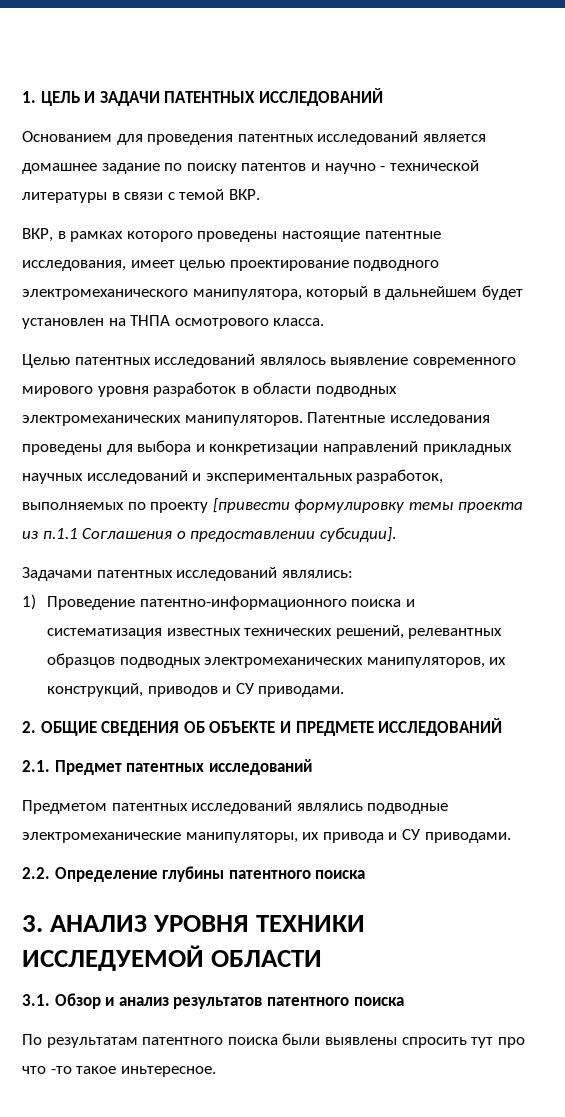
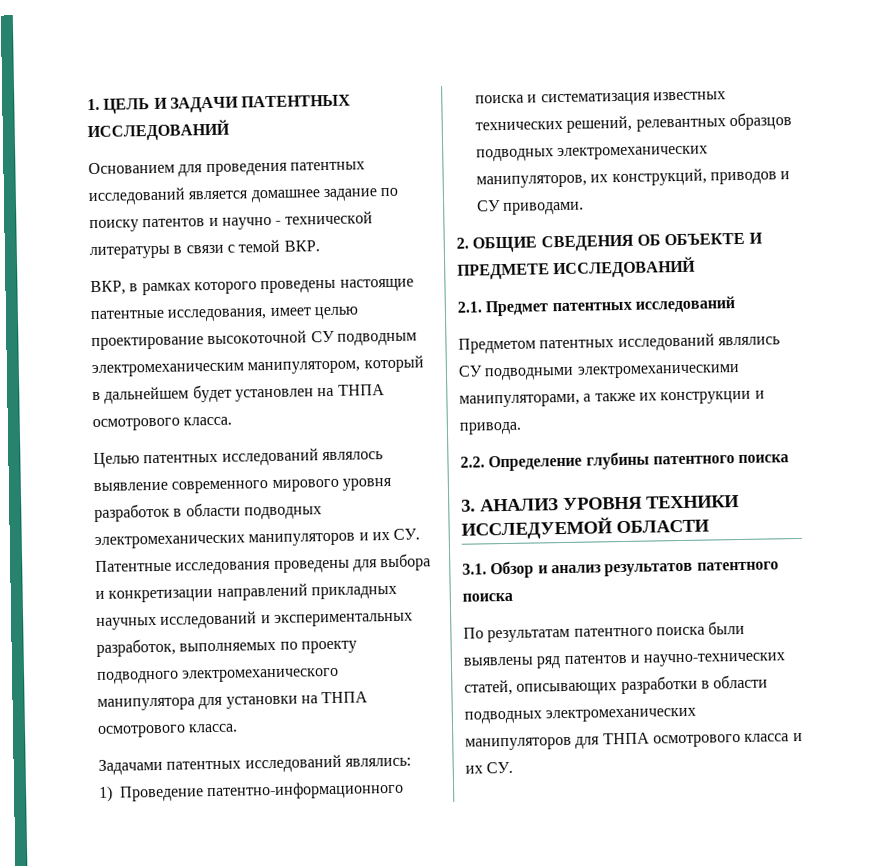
- ВКР, в рамках которого проведены настоящие патентные исследования, имеет целью проектирование подводного электромеханического манипулятора, который в дальнейшем будет установлен на ТНПА осмотрового класса.
+ ВКР, в рамках которого проведены настоящие патентные исследования, имеет целью проектирование высокоточной СУ подводным электромеханическим манипулятором, который в дальнейшем будет установлен на ТНПА осмотрового класса.
- Целью патентных исследований являлось выявление современного мирового уровня разработок в области подводных электромеханических манипуляторов. Патентные исследования проведены для выбора и конкретизации направлений прикладных научных исследований и экспериментальных разработок, выполняемых по проекту [привести формулировку темы проекта из п.1.1 Соглашения о предоставлении субсидии].
+ Целью патентных исследований являлось выявление современного мирового уровня разработок в области подводных электромеханических манипуляторов и их СУ. Патентные исследования проведены для выбора и конкретизации направлений прикладных научных исследований и экспериментальных разработок, выполняемых по проекту подводного электромеханического манипулятора для установки на ТНПА осмотрового класса.
- Предметом патентных исследований являлись подводные электромеханические манипуляторы, их привода и СУ приводами.
+ Предметом патентных исследований являлись СУ подводными электромеханическими манипуляторами, а также их конструкции и привода.
- По результатам патентного поиска были выявлены спросить тут про что -то такое иньтересное.
+ По результатам патентного поиска были выявлены ряд патентов и научно-технических статей, описывающих разработки в области подводных электромеханических манипуляторов для ТНПА осмотрового класса и их СУ.

